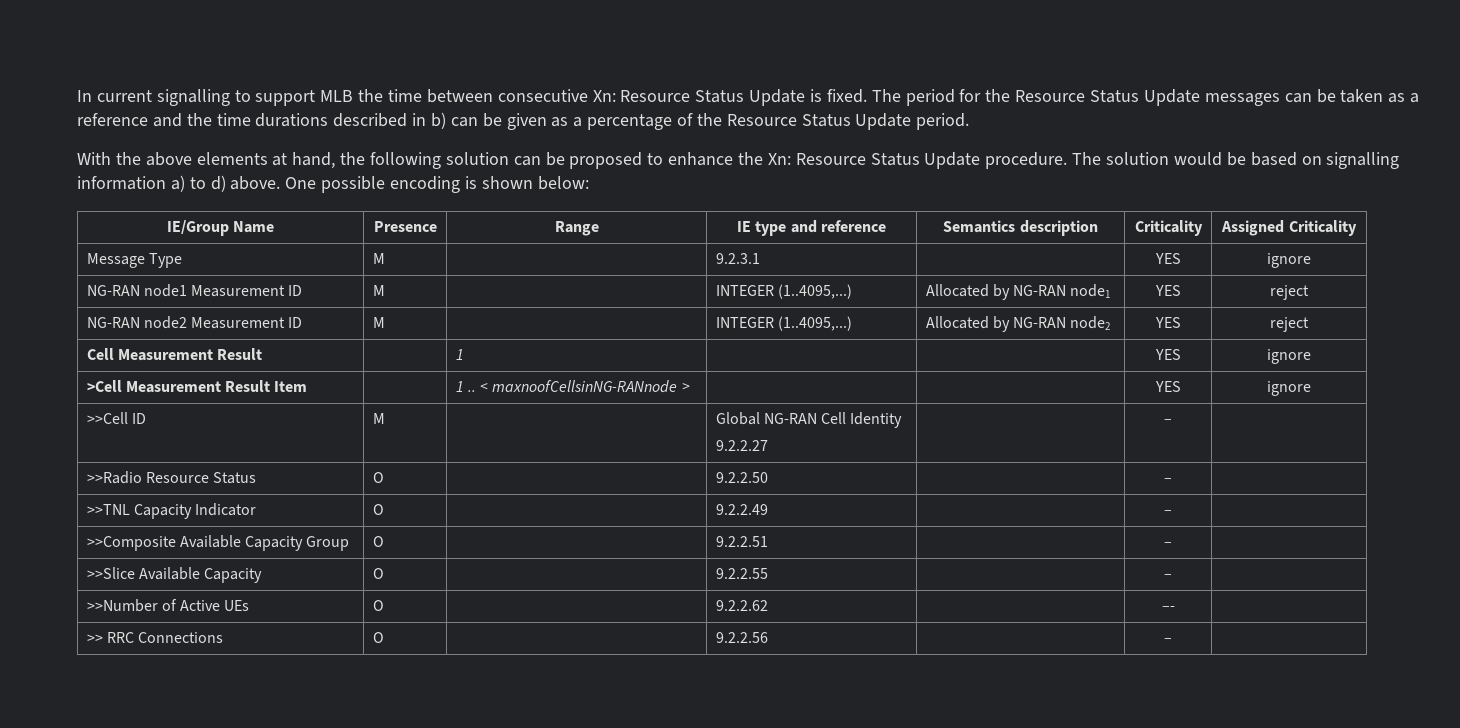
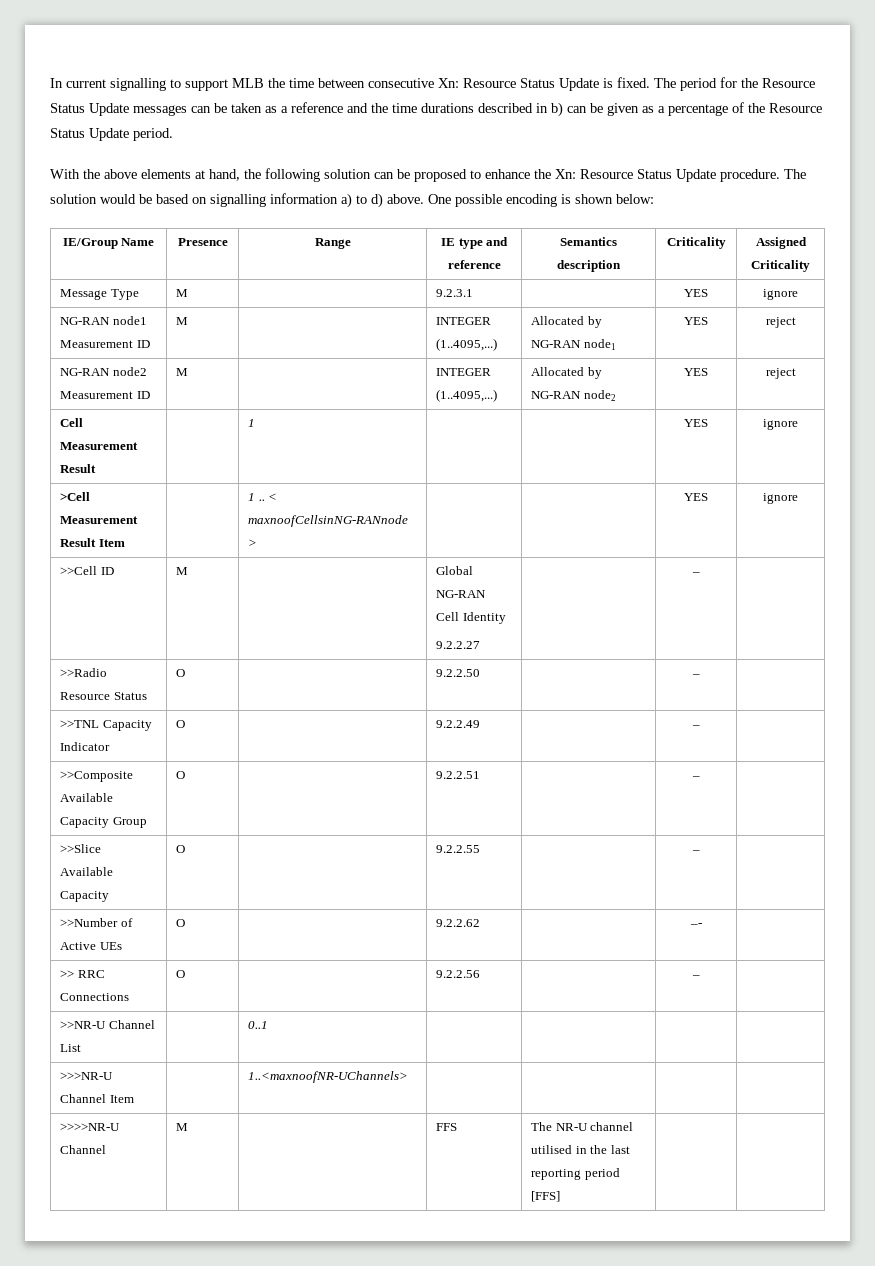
+ >>NR-U Channel List | | 0..1 | | | |
+ >>>NR-U Channel Item | | 1..<maxnoofNR-UChannels> | | | |
+ >>>>NR-U Channel | M | | FFS | The NR-U channel utilised in the last reporting period [FFS] | |

